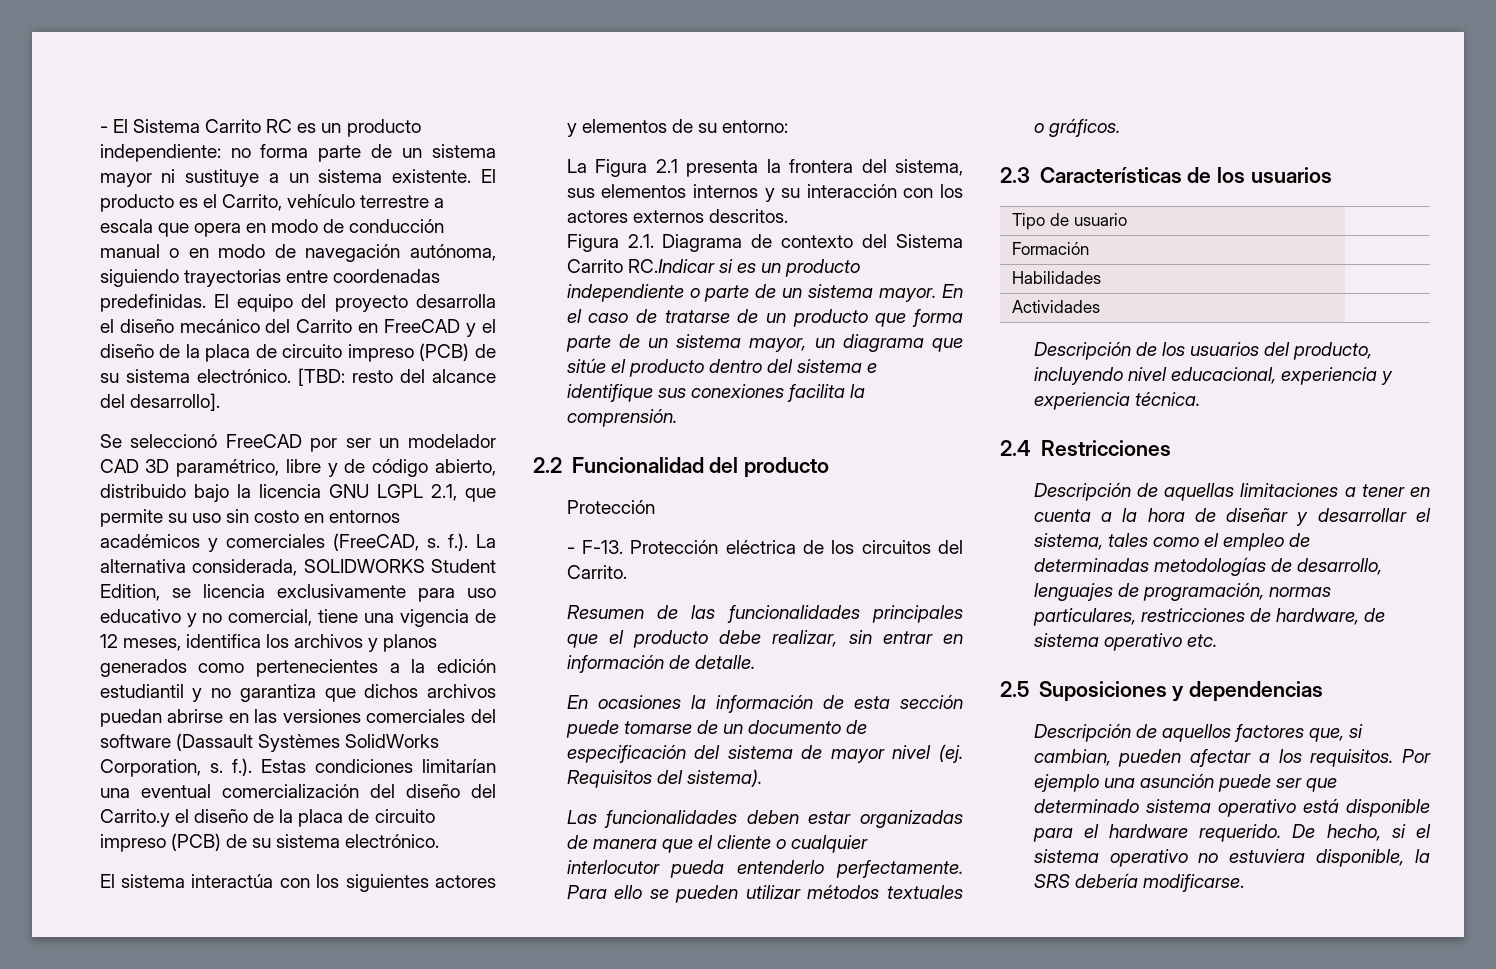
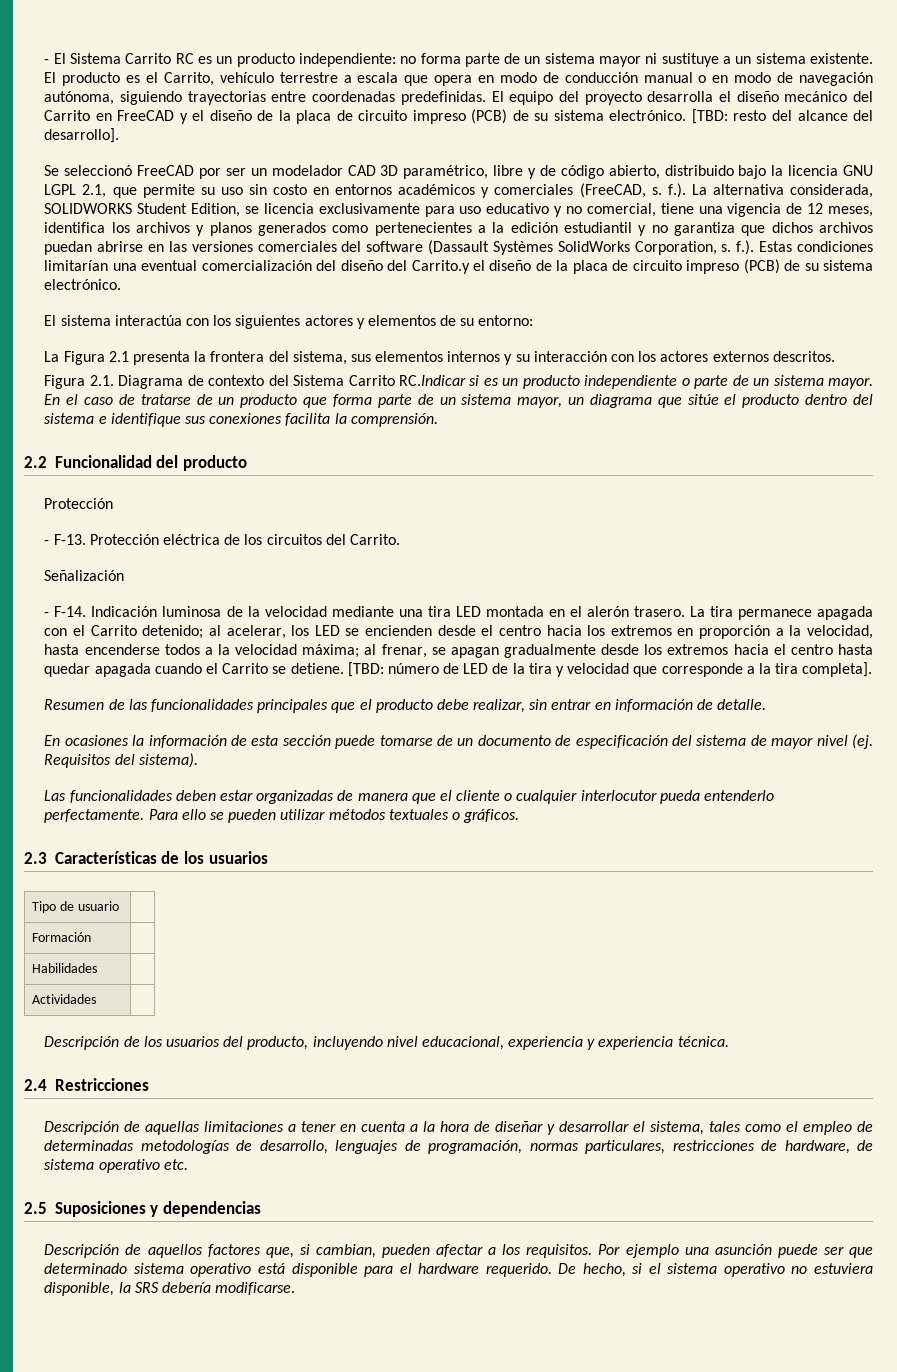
+ Señalización
+ - F-14. Indicación luminosa de la velocidad mediante una tira LED montada en el alerón trasero. La tira permanece apagada con el Carrito detenido; al acelerar, los LED se encienden desde el centro hacia los extremos en proporción a la velocidad, hasta encenderse todos a la velocidad máxima; al frenar, se apagan gradualmente desde los extremos hacia el centro hasta quedar apagada cuando el Carrito se detiene. [TBD: número de LED de la tira y velocidad que corresponde a la tira completa].

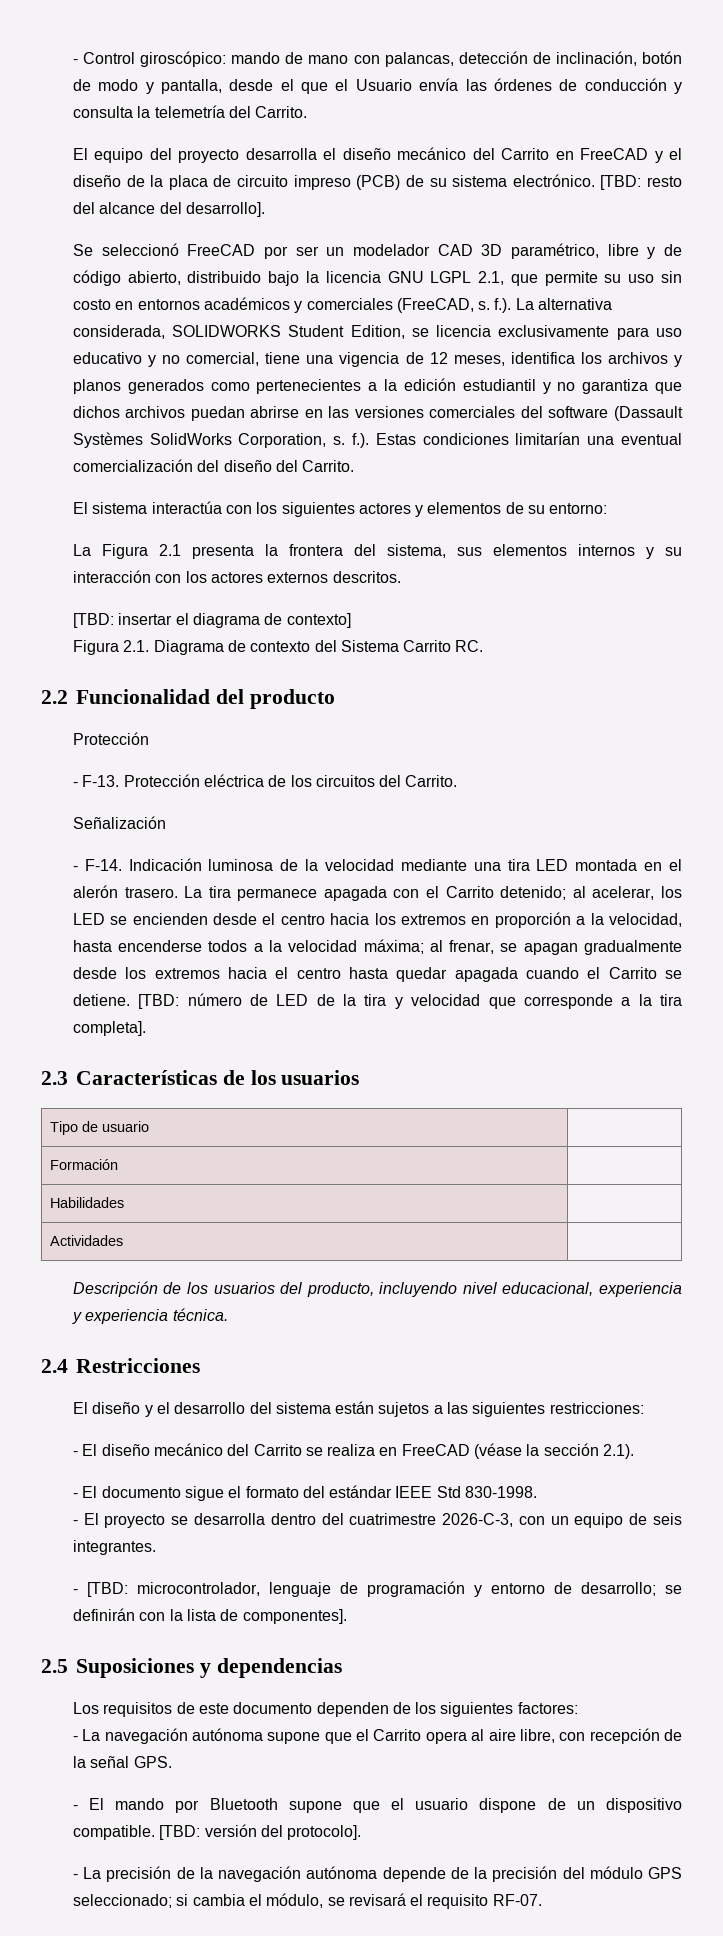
- - El Sistema Carrito RC es un producto independiente: no forma parte de un sistema mayor ni sustituye a un sistema existente. El producto es el Carrito, vehículo terrestre a escala que opera en modo de conducción manual o en modo de navegación autónoma, siguiendo trayectorias entre coordenadas predefinidas. El equipo del proyecto desarrolla el diseño mecánico del Carrito en FreeCAD y el diseño de la placa de circuito impreso (PCB) de su sistema electrónico.
+ - Control giroscópico: mando de mano con palancas, detección de inclinación, botón de modo y pantalla, desde el que el Usuario envía las órdenes de conducción y consulta la telemetría del Carrito.
+ El equipo del proyecto desarrolla el diseño mecánico del Carrito en FreeCAD y el diseño de la placa de circuito impreso (PCB) de su sistema electrónico.
- Se seleccionó FreeCAD por ser un modelador CAD 3D paramétrico, libre y de código abierto, distribuido bajo la licencia GNU LGPL 2.1, que permite su uso sin costo en entornos académicos y comerciales (FreeCAD, s. f.). La alternativa considerada, SOLIDWORKS Student Edition, se licencia exclusivamente para uso educativo y no comercial, tiene una vigencia de 12 meses, identifica los archivos y planos generados como pertenecientes a la edición estudiantil y no garantiza que dichos archivos puedan abrirse en las versiones comerciales del software (Dassault Systèmes SolidWorks Corporation, s. f.). Estas condiciones limitarían una eventual comercialización del diseño del Carrito.y el diseño de la placa de circuito impreso (PCB) de su sistema electrónico.
+ Se seleccionó FreeCAD por ser un modelador CAD 3D paramétrico, libre y de código abierto, distribuido bajo la licencia GNU LGPL 2.1, que permite su uso sin costo en entornos académicos y comerciales (FreeCAD, s. f.). La alternativa considerada, SOLIDWORKS Student Edition, se licencia exclusivamente para uso educativo y no comercial, tiene una vigencia de 12 meses, identifica los archivos y planos generados como pertenecientes a la edición estudiantil y no garantiza que dichos archivos puedan abrirse en las versiones comerciales del software (Dassault Systèmes SolidWorks Corporation, s. f.). Estas condiciones limitarían una eventual comercialización del diseño del Carrito.
+ [TBD: insertar el diagrama de contexto]
- Figura 2.1. Diagrama de contexto del Sistema Carrito RC.Indicar si es un producto independiente o parte de un sistema mayor. En el caso de tratarse de un producto que forma parte de un sistema mayor, un diagrama que sitúe el producto dentro del sistema e identifique sus conexiones facilita la comprensión.
+ Figura 2.1. Diagrama de contexto del Sistema Carrito RC.
- Resumen de las funcionalidades principales que el producto debe realizar, sin entrar en información de detalle.
- En ocasiones la información de esta sección puede tomarse de un documento de especificación del sistema de mayor nivel (ej. Requisitos del sistema).
- Las funcionalidades deben estar organizadas de manera que el cliente o cualquier interlocutor pueda entenderlo perfectamente. Para ello se pueden utilizar métodos textuales o gráficos.
- Descripción de aquellas limitaciones a tener en cuenta a la hora de diseñar y desarrollar el sistema, tales como el empleo de determinadas metodologías de desarrollo, lenguajes de programación, normas particulares, restricciones de hardware, de sistema operativo etc.
+ El diseño y el desarrollo del sistema están sujetos a las siguientes restricciones:
+ - El diseño mecánico del Carrito se realiza en FreeCAD (véase la sección 2.1).
+ - El documento sigue el formato del estándar IEEE Std 830-1998.
+ - El proyecto se desarrolla dentro del cuatrimestre 2026-C-3, con un equipo de seis integrantes.
+ - [TBD: microcontrolador, lenguaje de programación y entorno de desarrollo; se definirán con la lista de componentes].
  2.5 Suposiciones y dependencias
- Descripción de aquellos factores que, si cambian, pueden afectar a los requisitos. Por ejemplo una asunción puede ser que determinado sistema operativo está disponible para el hardware requerido. De hecho, si el sistema operativo no estuviera disponible, la SRS debería modificarse.
+ Los requisitos de este documento dependen de los siguientes factores:
+ - La navegación autónoma supone que el Carrito opera al aire libre, con recepción de la señal GPS.
+ - El mando por Bluetooth supone que el usuario dispone de un dispositivo compatible. [TBD: versión del protocolo].
+ - La precisión de la navegación autónoma depende de la precisión del módulo GPS seleccionado; si cambia el módulo, se revisará el requisito RF-07.

